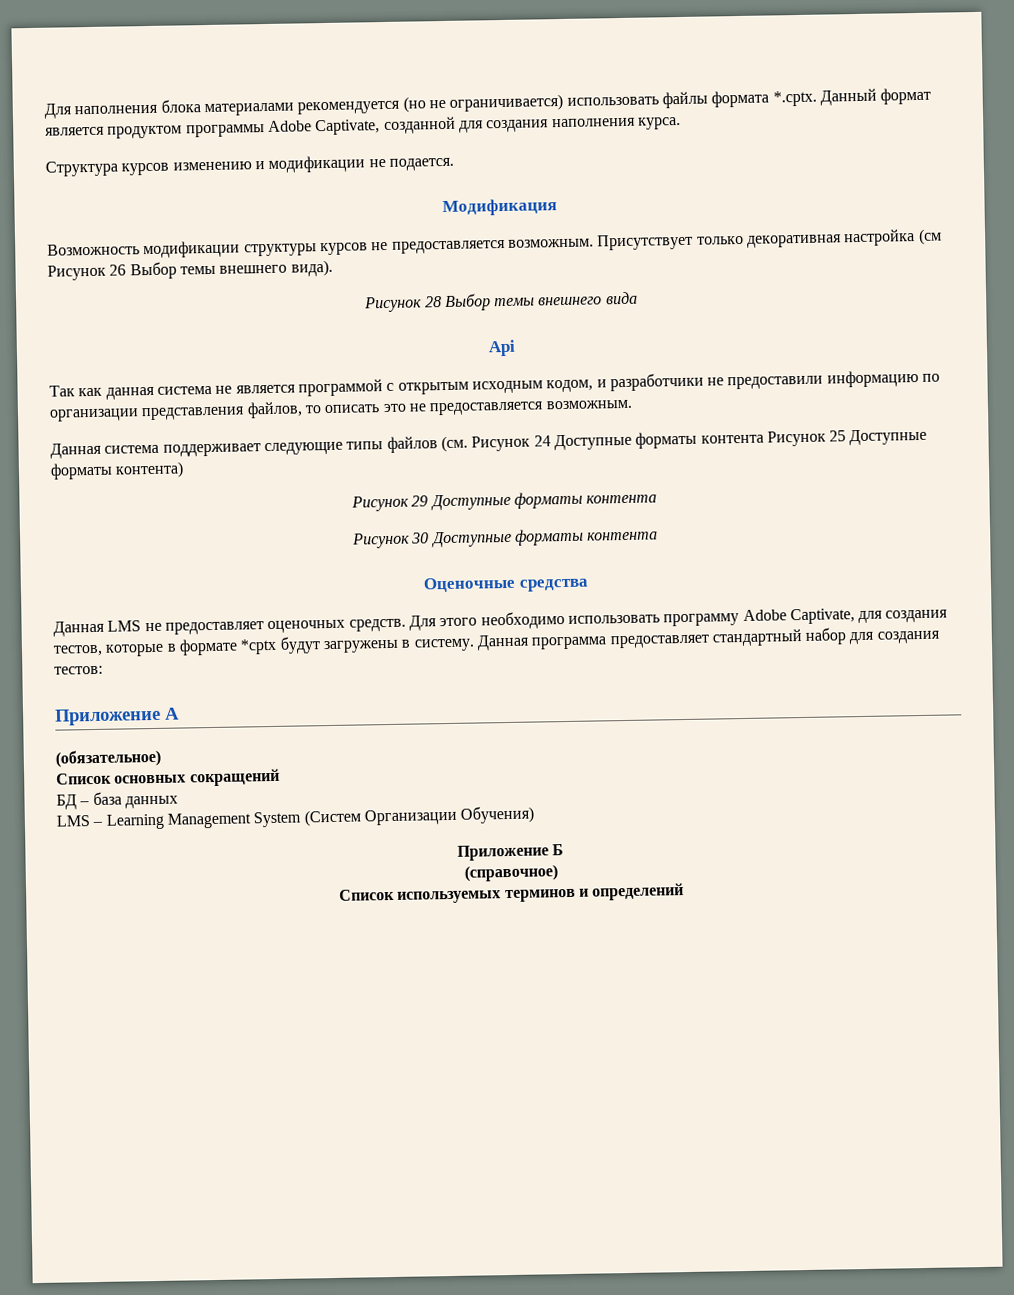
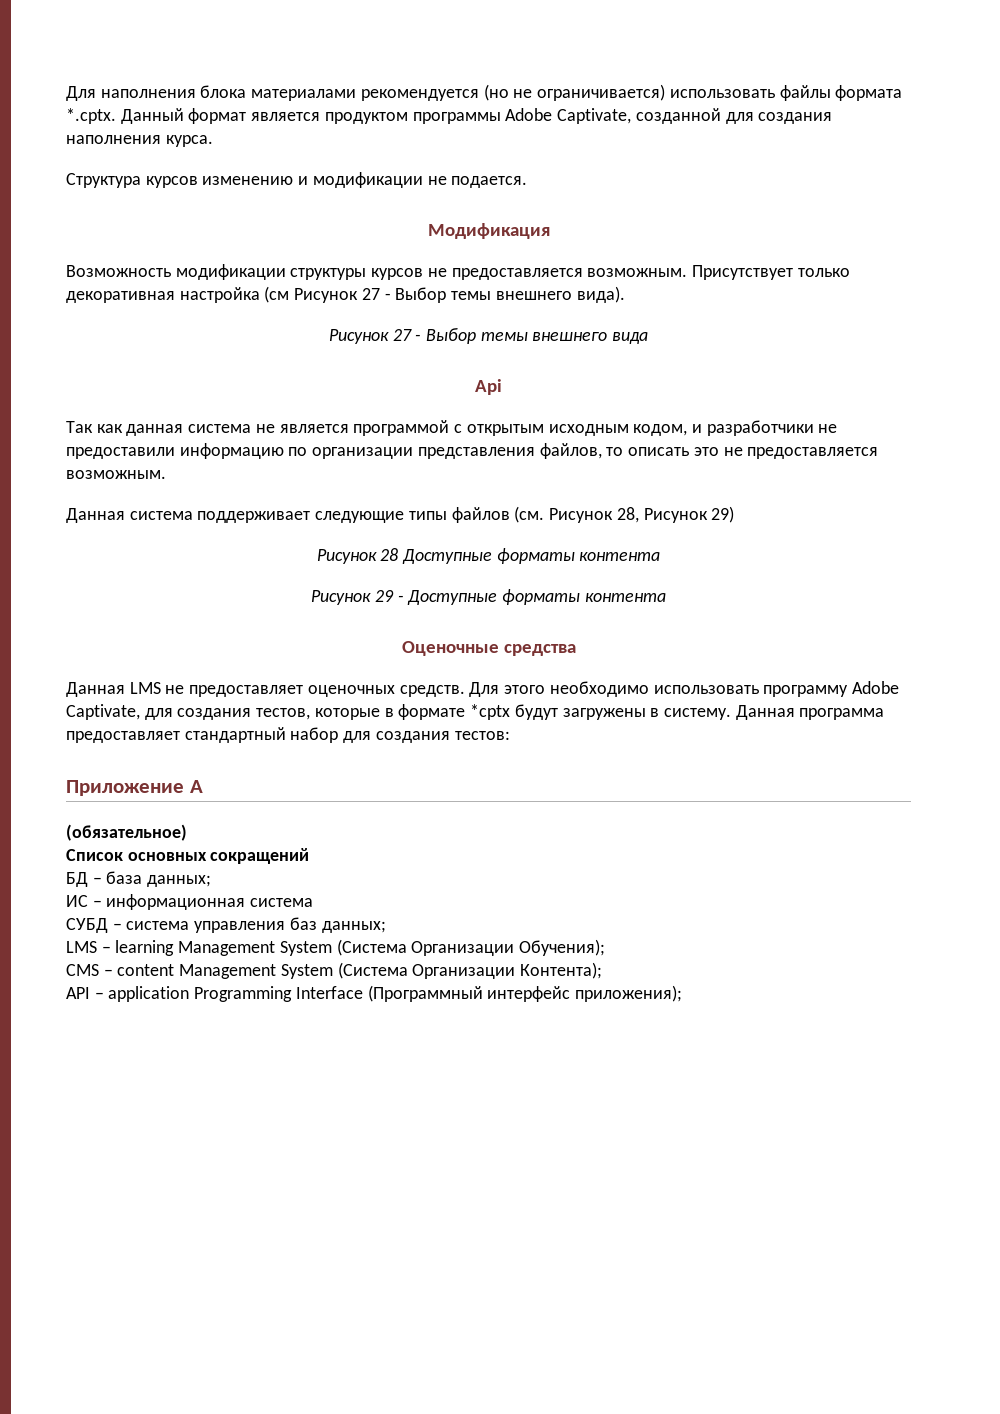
- Присутствует только декоративная настройка (см Рисунок 26 Выбор темы внешнего вида).
+ Присутствует только декоративная настройка (см Рисунок 27 - Выбор темы внешнего вида).
- Рисунок 28 Выбор темы внешнего вида
+ Рисунок 27 - Выбор темы внешнего вида
- Данная система поддерживает следующие типы файлов (см. Рисунок 24 Доступные форматы контента Рисунок 25 Доступные форматы контента)
- Рисунок 29 Доступные форматы контента
+ Данная система поддерживает следующие типы файлов (см. Рисунок 28, Рисунок 29)
+ Рисунок 28 Доступные форматы контента
- Рисунок 30 Доступные форматы контента
+ Рисунок 29 - Доступные форматы контента
- БД – база данных
+ БД – база данных;
+ ИС – информационная система
+ СУБД – система управления баз данных;
- LMS – Learning Management System (Систем Организации Обучения)
- Приложение Б
- (справочное)
- Список используемых терминов и определений
+ LMS – learning Management System (Система Организации Обучения);
+ CMS – content Management System (Система Организации Контента);
+ API – application Programming Interface (Программный интерфейс приложения);

